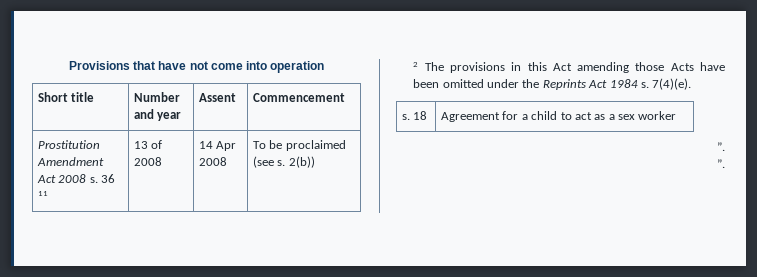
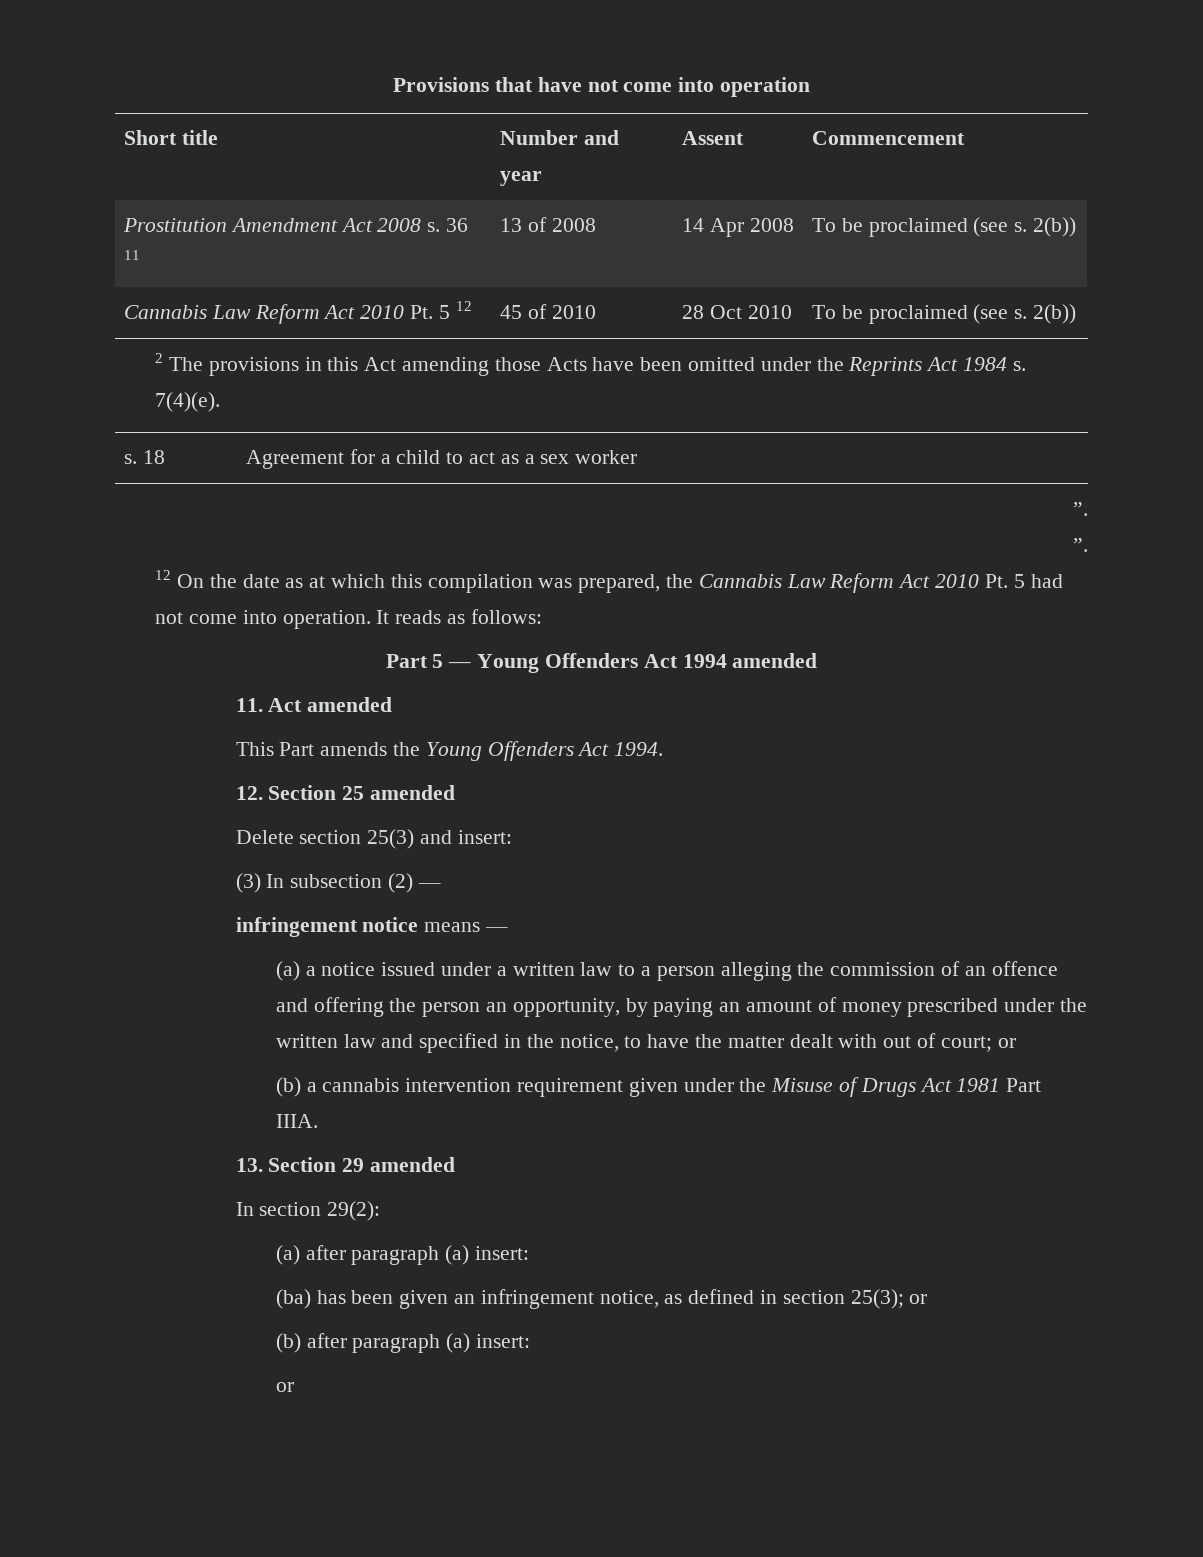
+ Cannabis Law Reform Act 2010 Pt. 5 12 | 45 of 2010 | 28 Oct 2010 | To be proclaimed (see s. 2(b))
+ 12 On the date as at which this compilation was prepared, the Cannabis Law Reform Act 2010 Pt. 5 had not come into operation. It reads as follows:
+ Part 5 — Young Offenders Act 1994 amended
+ 11. Act amended
+ This Part amends the Young Offenders Act 1994.
+ 12. Section 25 amended
+ Delete section 25(3) and insert:
+ (3) In subsection (2) —
+ infringement notice means —
+ (a) a notice issued under a written law to a person alleging the commission of an offence and offering the person an opportunity, by paying an amount of money prescribed under the written law and specified in the notice, to have the matter dealt with out of court; or
+ (b) a cannabis intervention requirement given under the Misuse of Drugs Act 1981 Part IIIA.
+ 13. Section 29 amended
+ In section 29(2):
+ (a) after paragraph (a) insert:
+ (ba) has been given an infringement notice, as defined in section 25(3); or
+ (b) after paragraph (a) insert:
+ or

